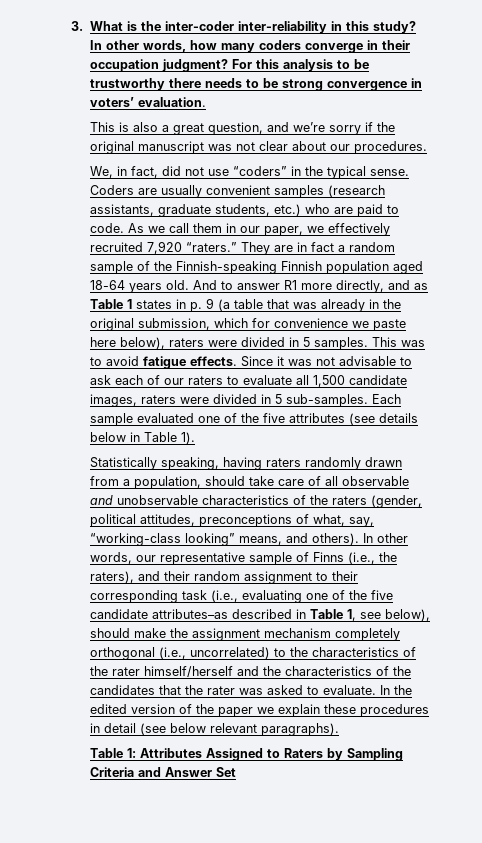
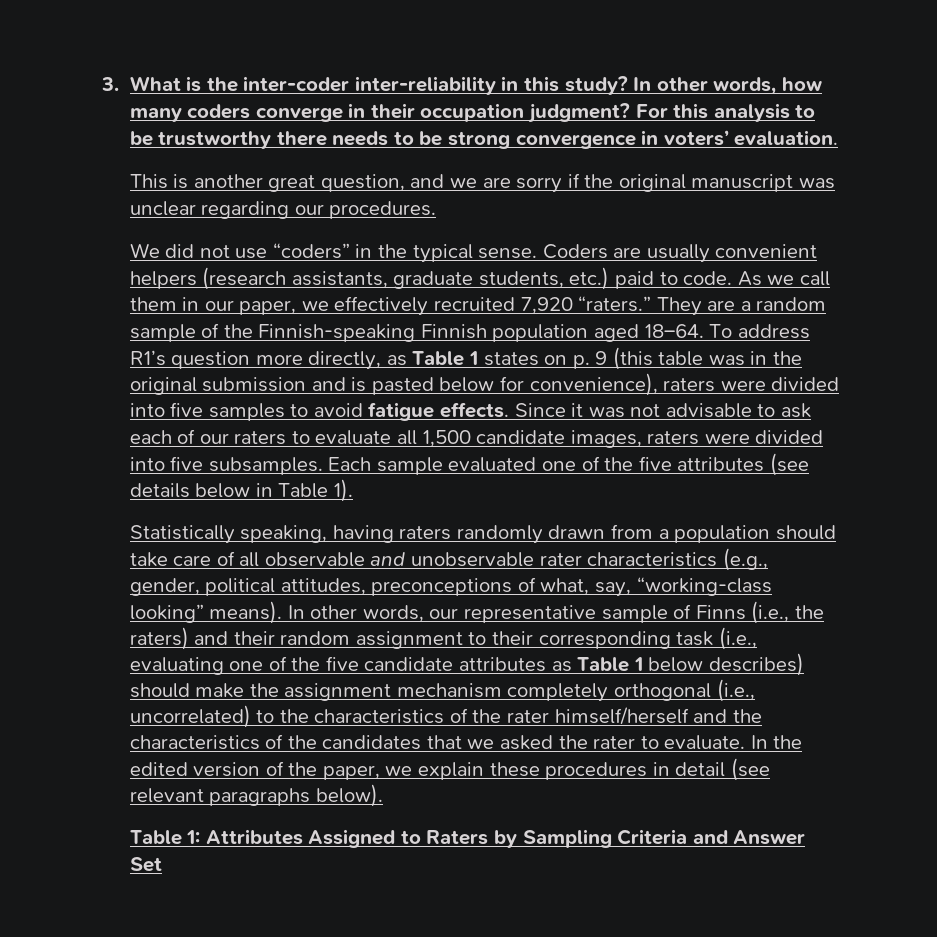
- This is also a great question, and we’re sorry if the original manuscript was not clear about our procedures.
+ This is another great question, and we are sorry if the original manuscript was unclear regarding our procedures.
- We, in fact, did not use “coders” in the typical sense.
+ We did not use “coders” in the typical sense.
- Coders are usually convenient samples (research assistants, graduate students, etc.) who are paid to code.
+ Coders are usually convenient helpers (research assistants, graduate students, etc.) paid to code.
- They are in fact a random sample of the Finnish-speaking Finnish population aged 18-64 years old. And to answer R1 more directly, and as Table 1 states in p. 9 (a table that was already in the original submission, which for convenience we paste here below), raters were divided in 5 samples. This was to avoid fatigue effects.
+ They are a random sample of the Finnish-speaking Finnish population aged 18–64. To address R1’s question more directly, as Table 1 states on p. 9 (this table was in the original submission and is pasted below for convenience), raters were divided into five samples to avoid fatigue effects.
- Since it was not advisable to ask each of our raters to evaluate all 1,500 candidate images, raters were divided in 5 sub-samples.
+ Since it was not advisable to ask each of our raters to evaluate all 1,500 candidate images, raters were divided into five subsamples.
- Statistically speaking, having raters randomly drawn from a population, should take care of all observable and unobservable characteristics of the raters (gender, political attitudes, preconceptions of what, say, “working-class looking” means, and others).
+ Statistically speaking, having raters randomly drawn from a population should take care of all observable and unobservable rater characteristics (e.g., gender, political attitudes, preconceptions of what, say, “working-class looking” means).
- In other words, our representative sample of Finns (i.e., the raters), and their random assignment to their corresponding task (i.e., evaluating one of the five candidate attributes–as described in Table 1, see below), should make the assignment mechanism completely orthogonal (i.e., uncorrelated) to the characteristics of the rater himself/herself and the characteristics of the candidates that the rater was asked to evaluate.
+ In other words, our representative sample of Finns (i.e., the raters) and their random assignment to their corresponding task (i.e., evaluating one of the five candidate attributes as Table 1 below describes) should make the assignment mechanism completely orthogonal (i.e., uncorrelated) to the characteristics of the rater himself/herself and the characteristics of the candidates that we asked the rater to evaluate.
- In the edited version of the paper we explain these procedures in detail (see below relevant paragraphs).
+ In the edited version of the paper, we explain these procedures in detail (see relevant paragraphs below).

